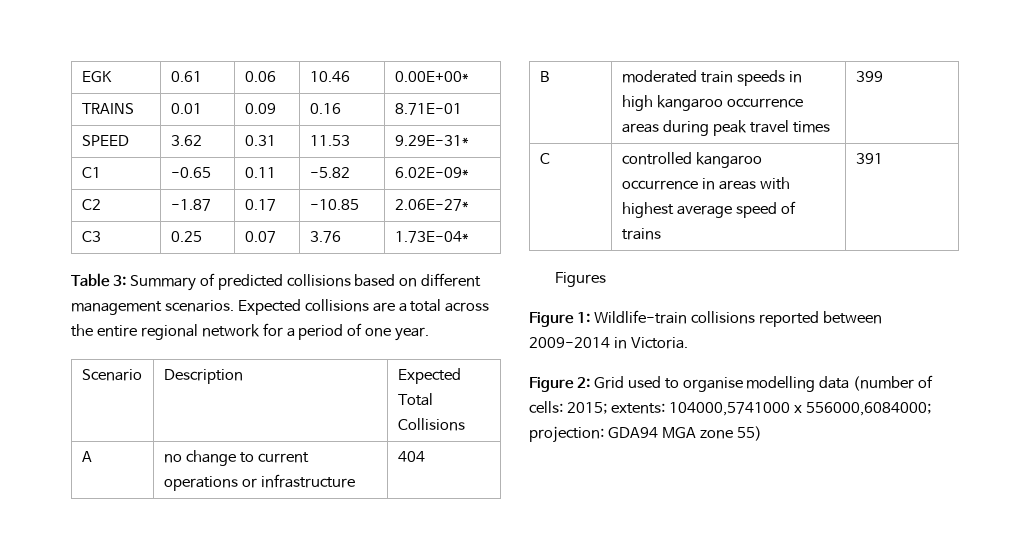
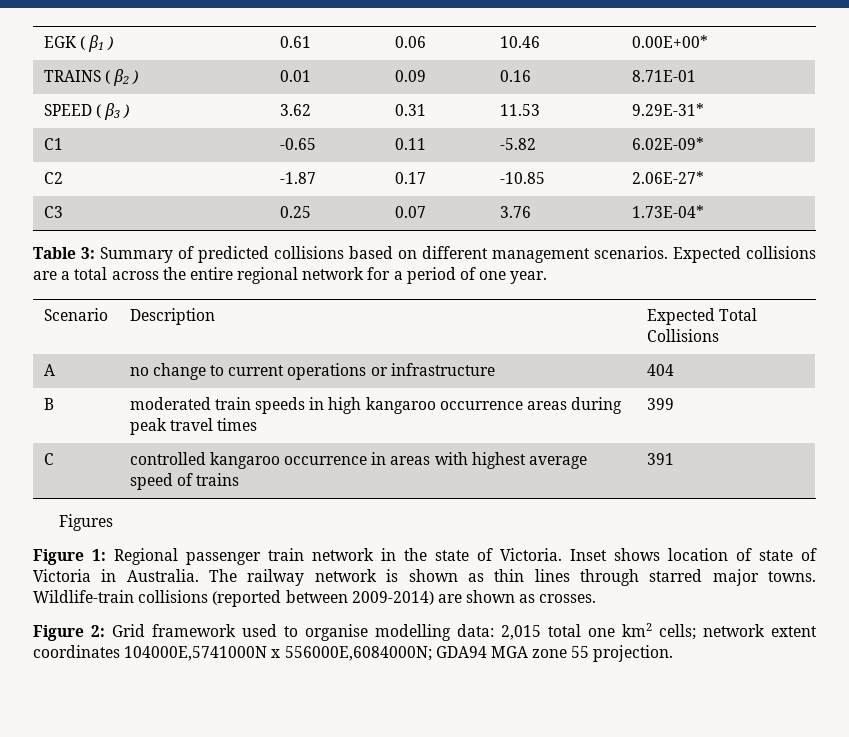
- EGK | 0.61 | 0.06 | 10.46 | 0.00E+00*
+ EGK ( β1 ) | 0.61 | 0.06 | 10.46 | 0.00E+00*
- TRAINS | 0.01 | 0.09 | 0.16 | 8.71E-01
+ TRAINS ( β2 ) | 0.01 | 0.09 | 0.16 | 8.71E-01
- SPEED | 3.62 | 0.31 | 11.53 | 9.29E-31*
+ SPEED ( β3 ) | 3.62 | 0.31 | 11.53 | 9.29E-31*
- Figure 1: Wildlife-train collisions reported between 2009-2014 in Victoria.
+ Figure 1: Regional passenger train network in the state of Victoria. Inset shows location of state of Victoria in Australia. The railway network is shown as thin lines through starred major towns. Wildlife-train collisions (reported between 2009-2014) are shown as crosses.
- Figure 2: Grid used to organise modelling data (number of cells: 2015; extents: 104000,5741000 x 556000,6084000; projection: GDA94 MGA zone 55)
+ Figure 2: Grid framework used to organise modelling data: 2,015 total one km2 cells; network extent coordinates 104000E,5741000N x 556000E,6084000N; GDA94 MGA zone 55 projection.

